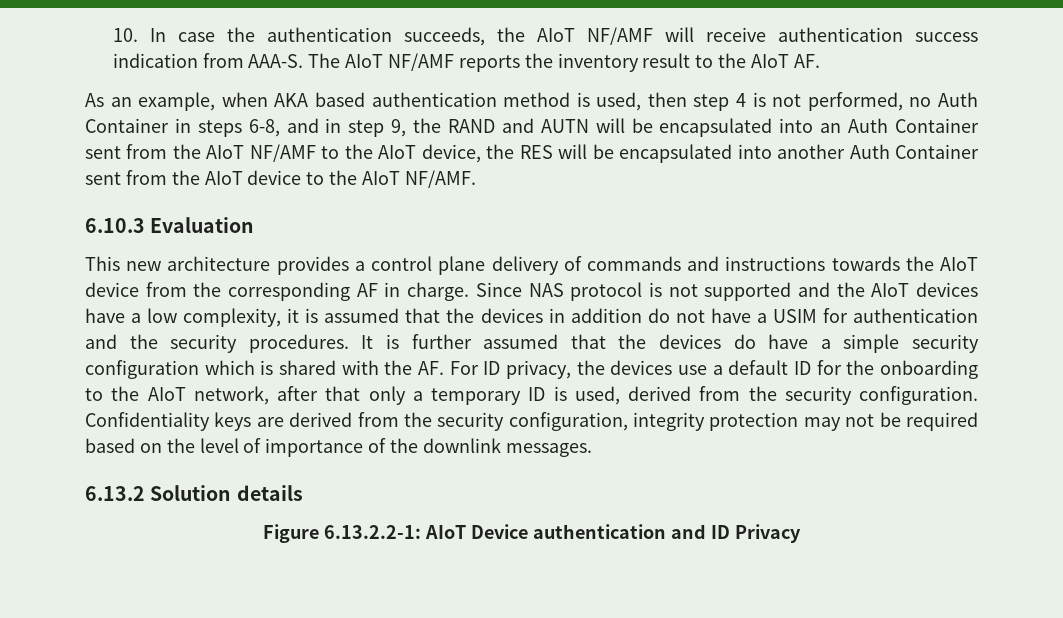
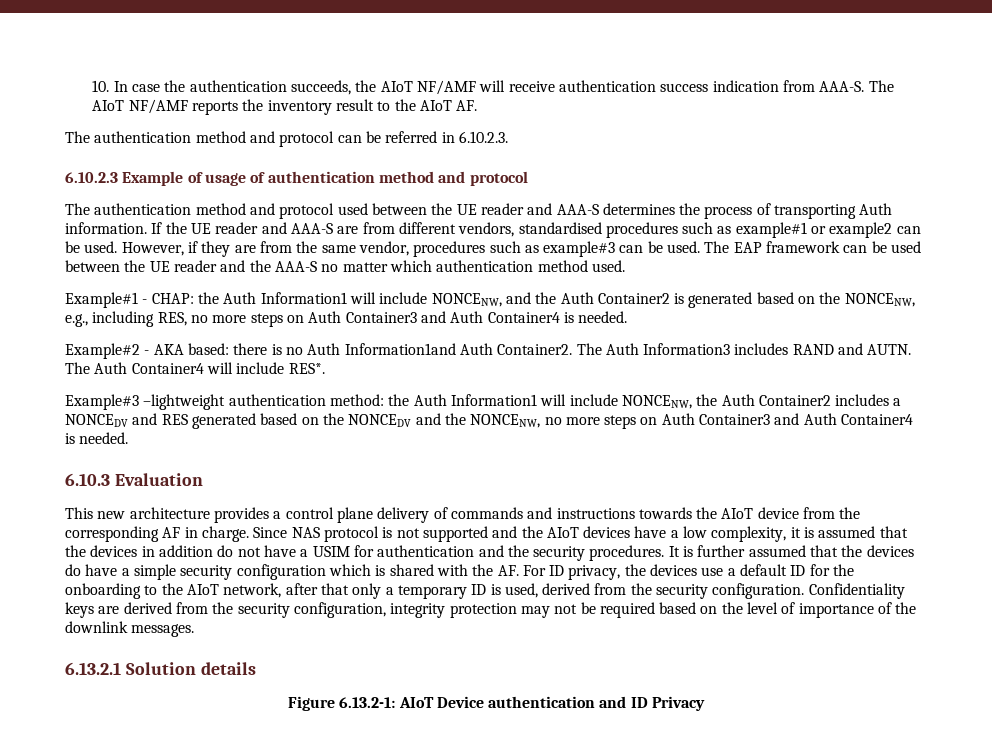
- As an example, when AKA based authentication method is used, then step 4 is not performed, no Auth Container in steps 6-8, and in step 9, the RAND and AUTN will be encapsulated into an Auth Container sent from the AIoT NF/AMF to the AIoT device, the RES will be encapsulated into another Auth Container sent from the AIoT device to the AIoT NF/AMF.
+ The authentication method and protocol can be referred in 6.10.2.3.
+ 6.10.2.3 Example of usage of authentication method and protocol
+ The authentication method and protocol used between the UE reader and AAA-S determines the process of transporting Auth information. If the UE reader and AAA-S are from different vendors, standardised procedures such as example#1 or example2 can be used. However, if they are from the same vendor, procedures such as example#3 can be used. The EAP framework can be used between the UE reader and the AAA-S no matter which authentication method used.
+ Example#1 - CHAP: the Auth Information1 will include NONCENW, and the Auth Container2 is generated based on the NONCENW, e.g., including RES, no more steps on Auth Container3 and Auth Container4 is needed.
+ Example#2 - AKA based: there is no Auth Information1and Auth Container2. The Auth Information3 includes RAND and AUTN. The Auth Container4 will include RES*.
+ Example#3 –lightweight authentication method: the Auth Information1 will include NONCENW, the Auth Container2 includes a NONCEDV and RES generated based on the NONCEDV and the NONCENW, no more steps on Auth Container3 and Auth Container4 is needed.
- 6.13.2 Solution details
+ 6.13.2.1 Solution details
- Figure 6.13.2.2-1: AIoT Device authentication and ID Privacy
+ Figure 6.13.2-1: AIoT Device authentication and ID Privacy

